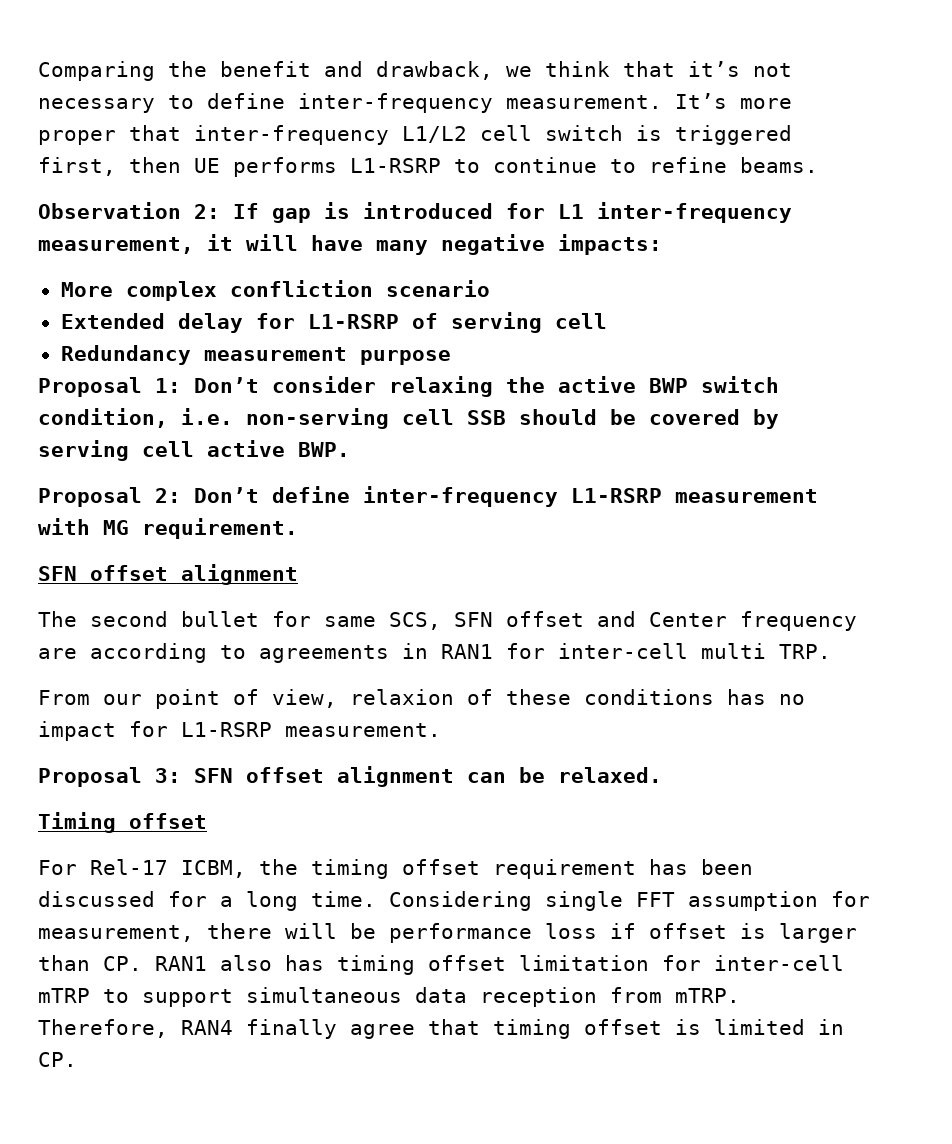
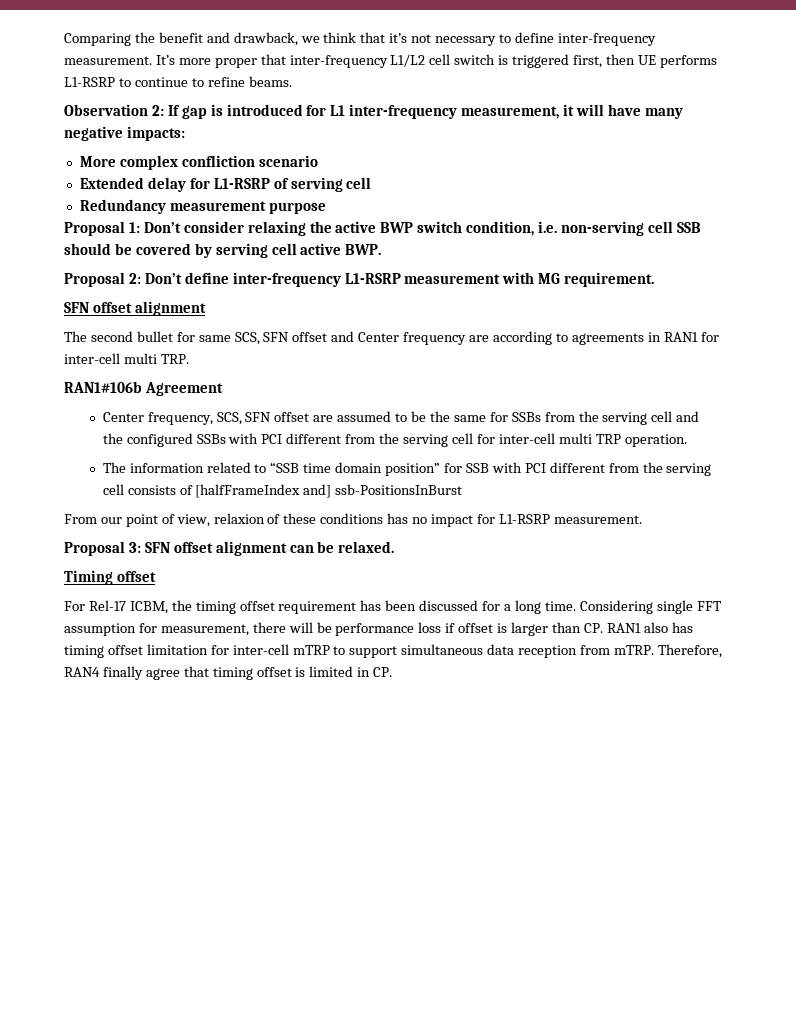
+ RAN1#106b Agreement
+ Center frequency, SCS, SFN offset are assumed to be the same for SSBs from the serving cell and the configured SSBs with PCI different from the serving cell for inter-cell multi TRP operation.
+ The information related to “SSB time domain position” for SSB with PCI different from the serving cell consists of [halfFrameIndex and] ssb-PositionsInBurst

